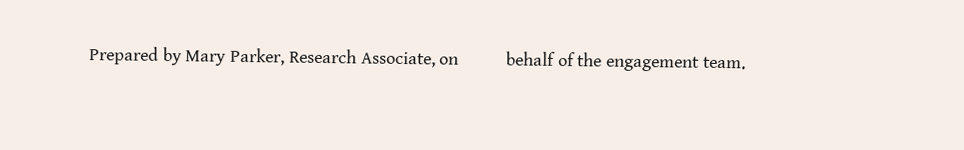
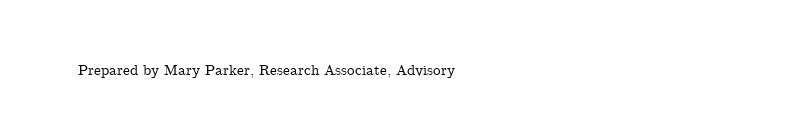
- Prepared by Mary Parker, Research Associate, on behalf of the engagement team.
+ Prepared by Mary Parker, Research Associate, Advisory

